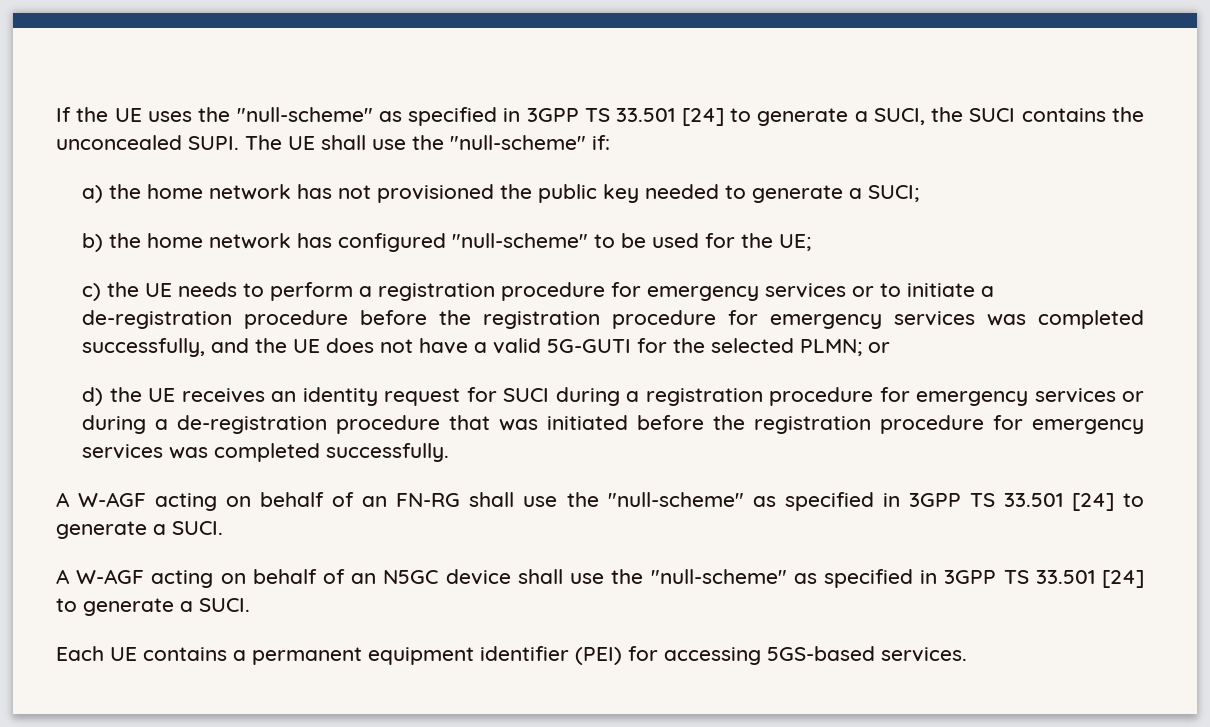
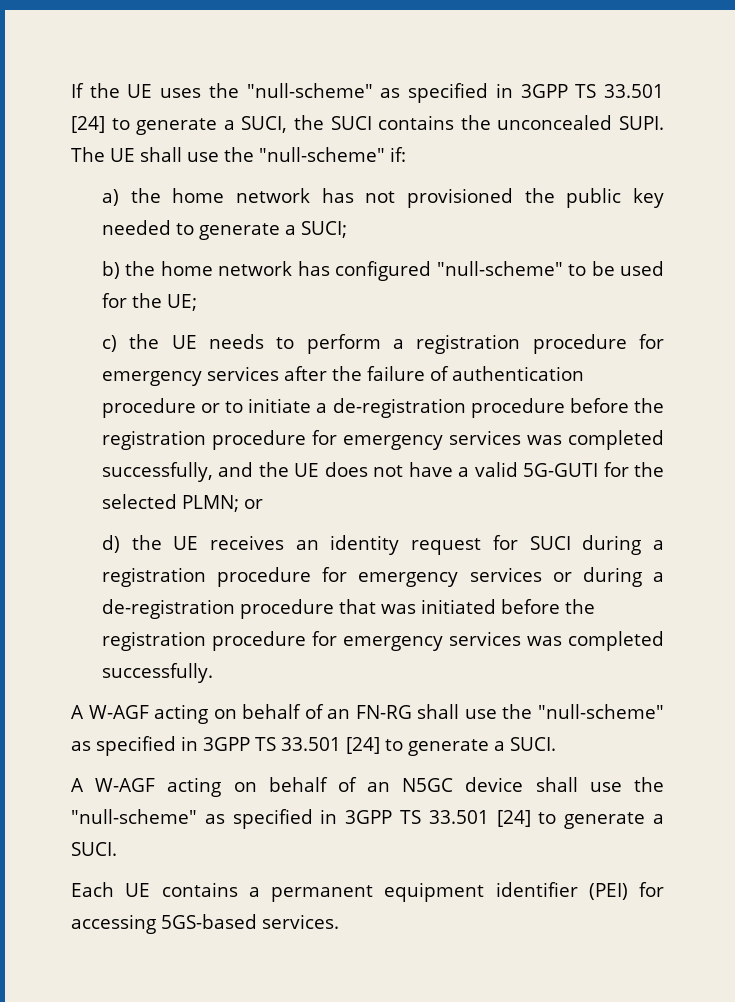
- c) the UE needs to perform a registration procedure for emergency services or to initiate a de-registration procedure before the registration procedure for emergency services was completed successfully, and the UE does not have a valid 5G-GUTI for the selected PLMN; or
+ c) the UE needs to perform a registration procedure for emergency services after the failure of authentication procedure or to initiate a de-registration procedure before the registration procedure for emergency services was completed successfully, and the UE does not have a valid 5G-GUTI for the selected PLMN; or

